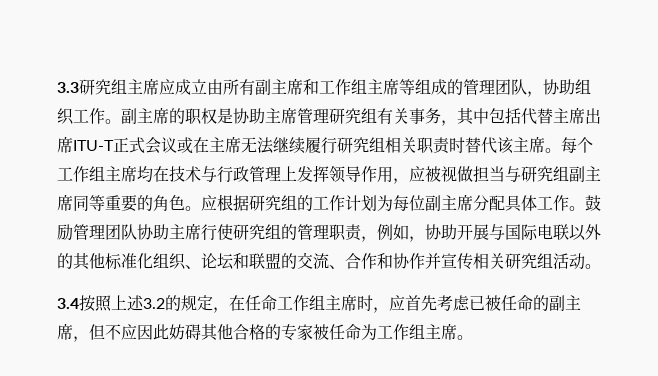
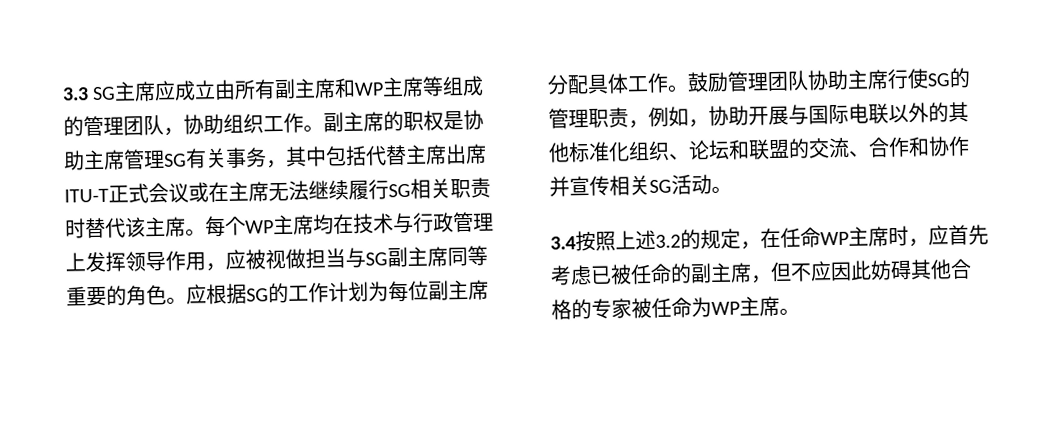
- 3.3研究组主席应成立由所有副主席和工作组主席等组成的管理团队，协助组织工作。
+ 3.3 SG主席应成立由所有副主席和WP主席等组成的管理团队，协助组织工作。
- 副主席的职权是协助主席管理研究组有关事务，其中包括代替主席出席ITU-T正式会议或在主席无法继续履行研究组相关职责时替代该主席。
+ 副主席的职权是协助主席管理SG有关事务，其中包括代替主席出席ITU-T正式会议或在主席无法继续履行SG相关职责时替代该主席。
- 每个工作组主席均在技术与行政管理上发挥领导作用，应被视做担当与研究组副主席同等重要的角色。
+ 每个WP主席均在技术与行政管理上发挥领导作用，应被视做担当与SG副主席同等重要的角色。
- 应根据研究组的工作计划为每位副主席分配具体工作。
+ 应根据SG的工作计划为每位副主席分配具体工作。
- 鼓励管理团队协助主席行使研究组的管理职责，例如，协助开展与国际电联以外的其他标准化组织、论坛和联盟的交流、合作和协作并宣传相关研究组活动。
+ 鼓励管理团队协助主席行使SG的管理职责，例如，协助开展与国际电联以外的其他标准化组织、论坛和联盟的交流、合作和协作并宣传相关SG活动。
- 3.4按照上述3.2的规定，在任命工作组主席时，应首先考虑已被任命的副主席，但不应因此妨碍其他合格的专家被任命为工作组主席。
+ 3.4按照上述3.2的规定，在任命WP主席时，应首先考虑已被任命的副主席，但不应因此妨碍其他合格的专家被任命为WP主席。

